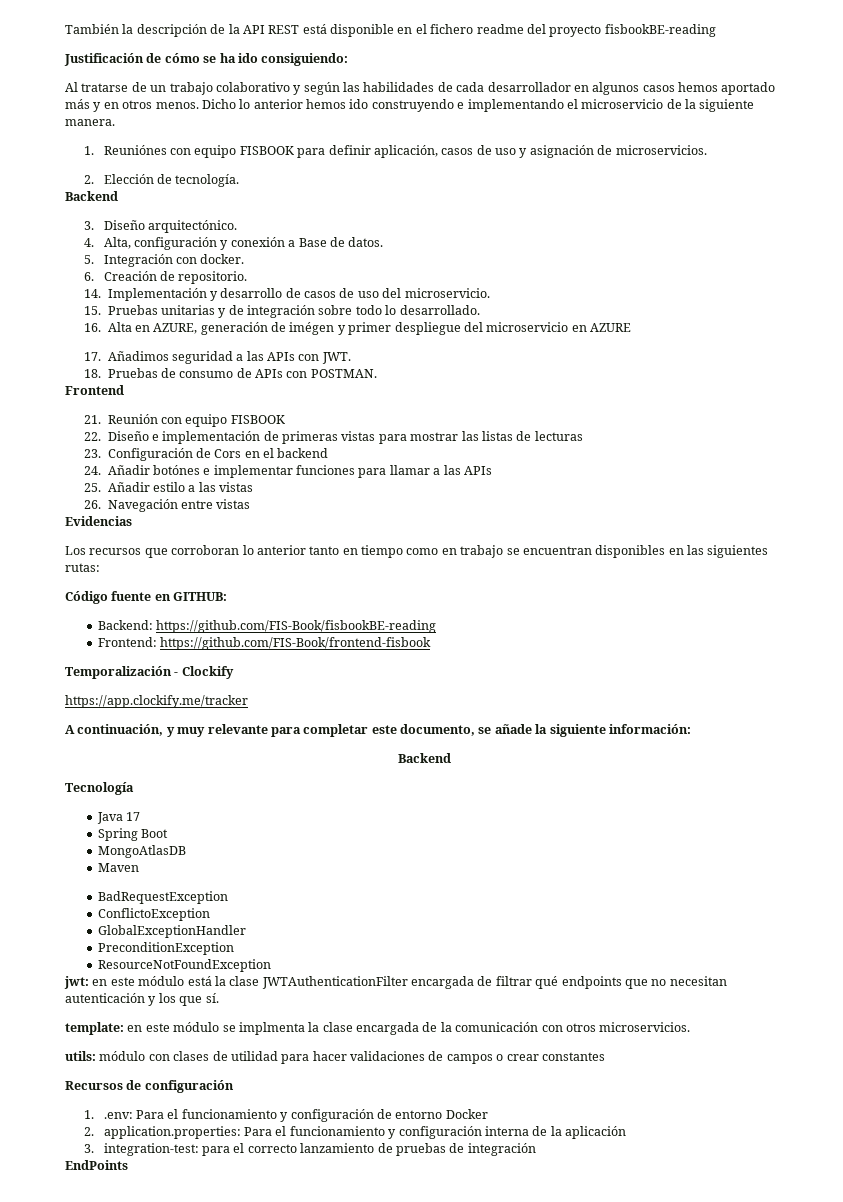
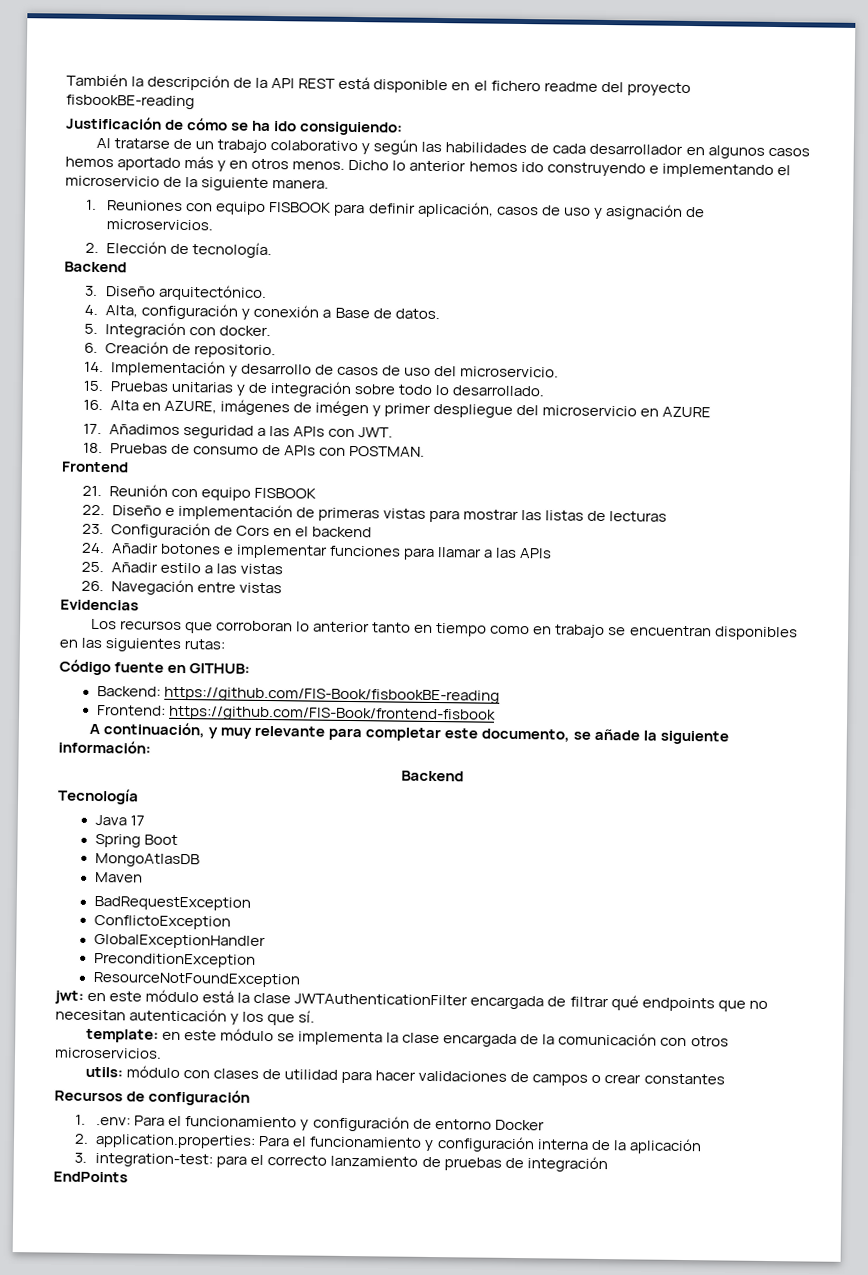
- 1. Reuniónes con equipo FISBOOK para definir aplicación, casos de uso y asignación de microservicios.
+ 1. Reuniones con equipo FISBOOK para definir aplicación, casos de uso y asignación de microservicios.
- 16. Alta en AZURE, generación de imégen y primer despliegue del microservicio en AZURE
+ 16. Alta en AZURE, imágenes de imégen y primer despliegue del microservicio en AZURE
- 24. Añadir botónes e implementar funciones para llamar a las APIs
+ 24. Añadir botones e implementar funciones para llamar a las APIs
- Temporalización - Clockify
- https://app.clockify.me/tracker
- template: en este módulo se implmenta la clase encargada de la comunicación con otros microservicios.
+ template: en este módulo se implementa la clase encargada de la comunicación con otros microservicios.

